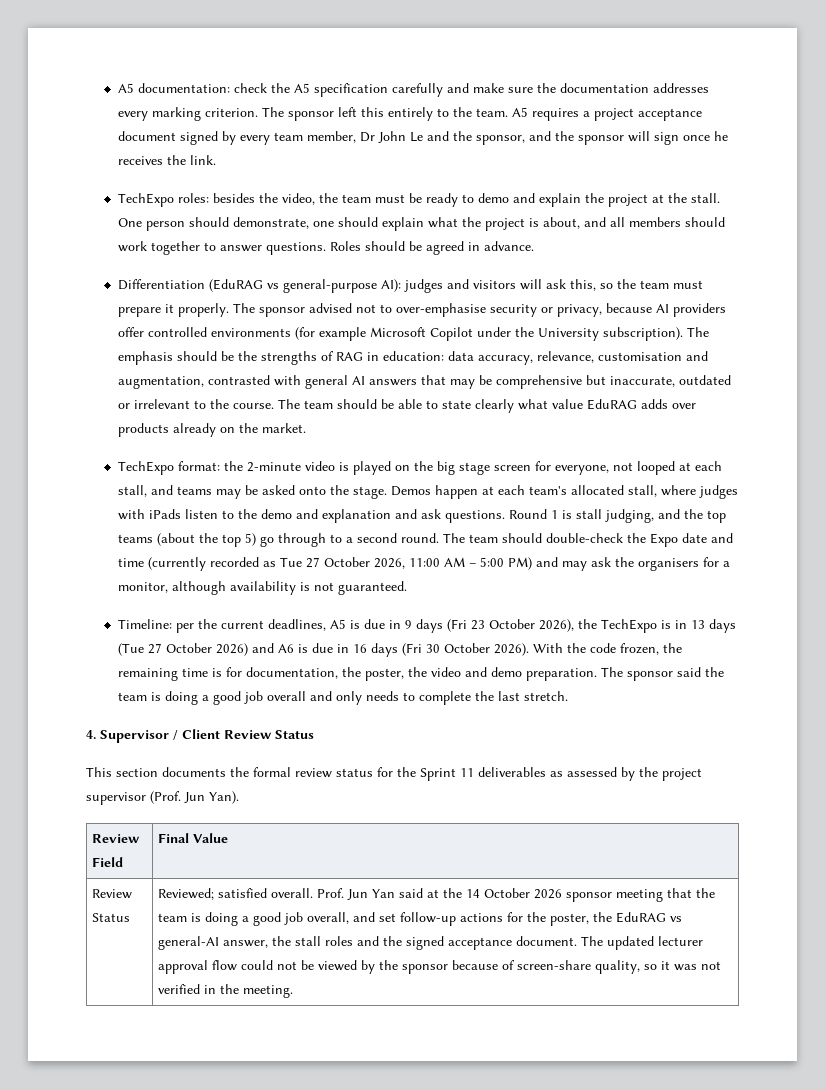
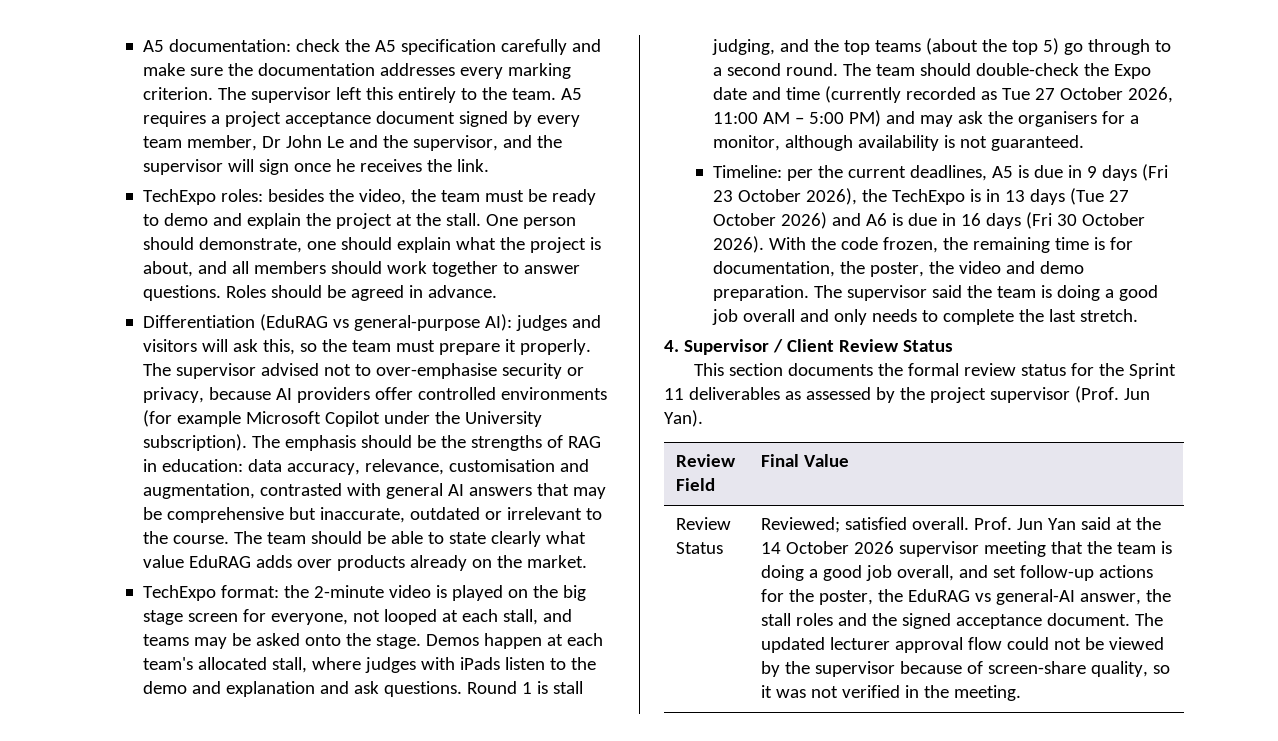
- The sponsor left this entirely to the team.
+ The supervisor left this entirely to the team.
- A5 requires a project acceptance document signed by every team member, Dr John Le and the sponsor, and the sponsor will sign once he receives the link.
+ A5 requires a project acceptance document signed by every team member, Dr John Le and the supervisor, and the supervisor will sign once he receives the link.
- The sponsor advised not to over-emphasise security or privacy, because AI providers offer controlled environments (for example Microsoft Copilot under the University subscription).
+ The supervisor advised not to over-emphasise security or privacy, because AI providers offer controlled environments (for example Microsoft Copilot under the University subscription).
- The sponsor said the team is doing a good job overall and only needs to complete the last stretch.
+ The supervisor said the team is doing a good job overall and only needs to complete the last stretch.
- Prof. Jun Yan said at the 14 October 2026 sponsor meeting that the team is doing a good job overall, and set follow-up actions for the poster, the EduRAG vs general-AI answer, the stall roles and the signed acceptance document.
+ Prof. Jun Yan said at the 14 October 2026 supervisor meeting that the team is doing a good job overall, and set follow-up actions for the poster, the EduRAG vs general-AI answer, the stall roles and the signed acceptance document.
- The updated lecturer approval flow could not be viewed by the sponsor because of screen-share quality, so it was not verified in the meeting.
+ The updated lecturer approval flow could not be viewed by the supervisor because of screen-share quality, so it was not verified in the meeting.

